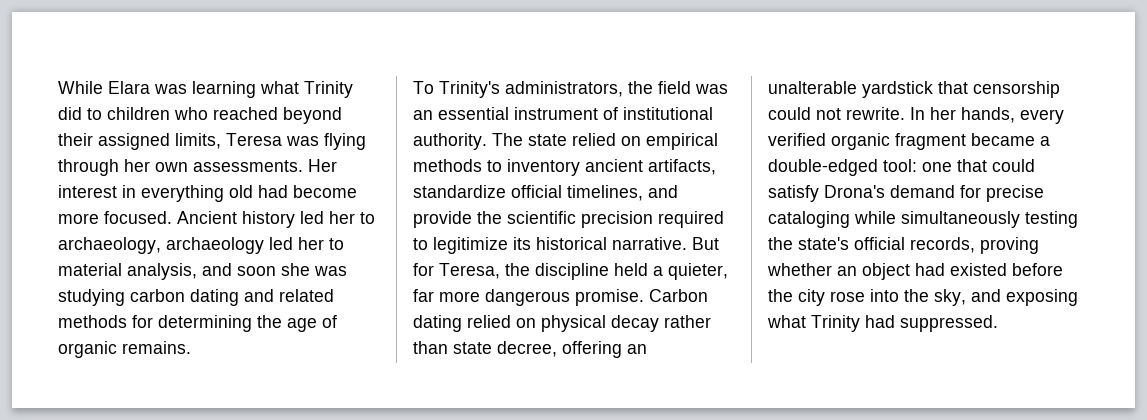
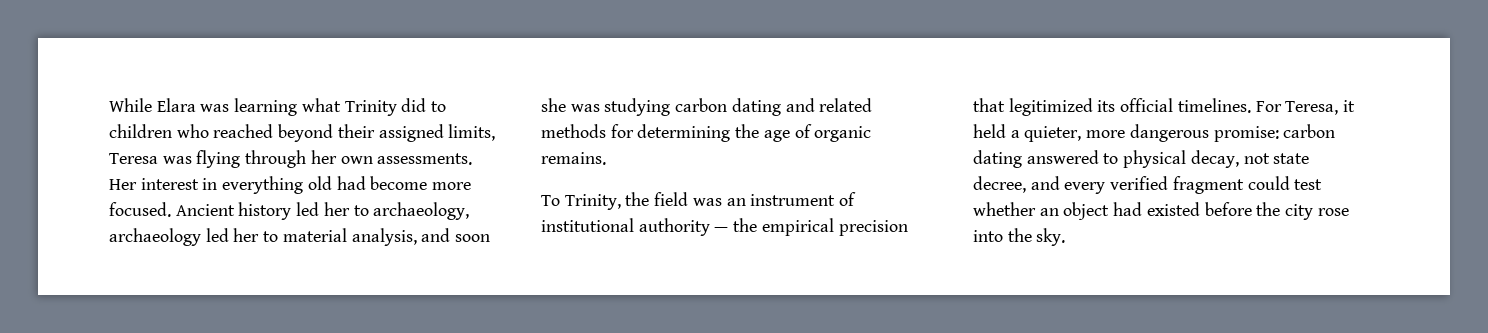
- To Trinity's administrators, the field was an essential instrument of institutional authority. The state relied on empirical methods to inventory ancient artifacts, standardize official timelines, and provide the scientific precision required to legitimize its historical narrative. But for Teresa, the discipline held a quieter, far more dangerous promise. Carbon dating relied on physical decay rather than state decree, offering an unalterable yardstick that censorship could not rewrite. In her hands, every verified organic fragment became a double-edged tool: one that could satisfy Drona's demand for precise cataloging while simultaneously testing the state's official records, proving whether an object had existed before the city rose into the sky, and exposing what Trinity had suppressed.
+ To Trinity, the field was an instrument of institutional authority — the empirical precision that legitimized its official timelines. For Teresa, it held a quieter, more dangerous promise: carbon dating answered to physical decay, not state decree, and every verified fragment could test whether an object had existed before the city rose into the sky.

